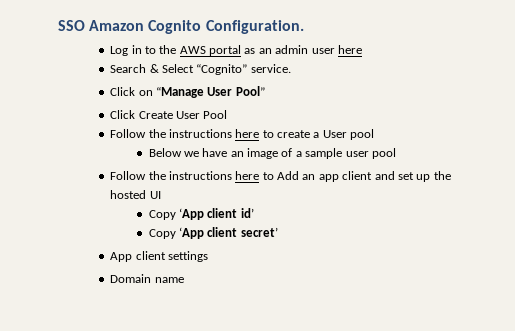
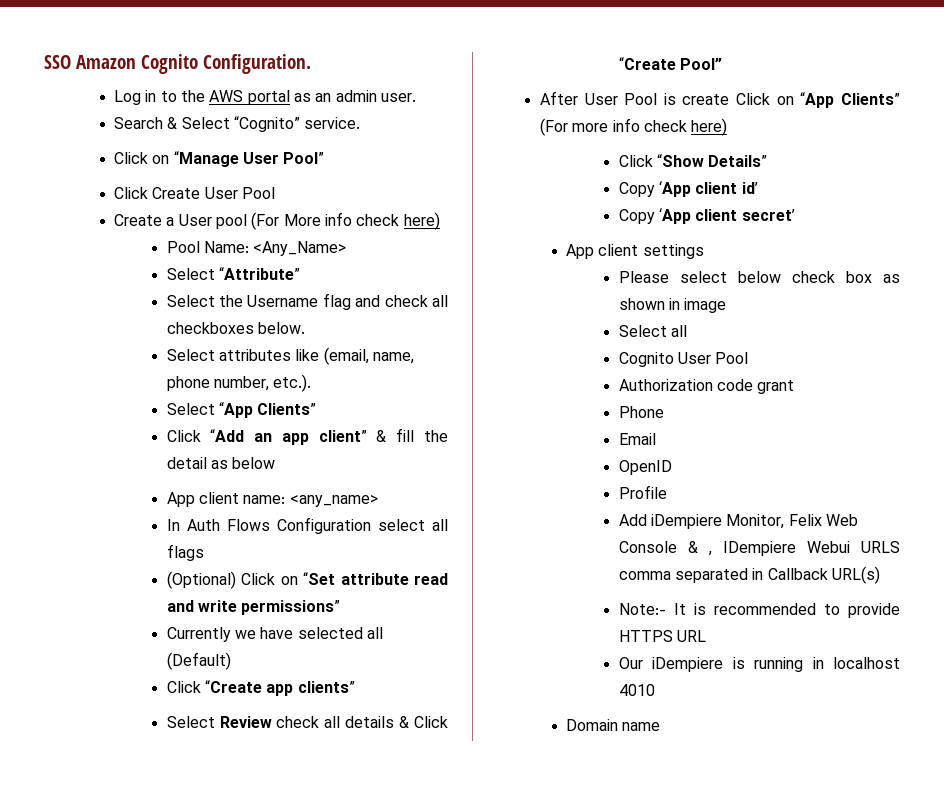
- Log in to the AWS portal as an admin user here
+ Log in to the AWS portal as an admin user.
- Follow the instructions here to create a User pool
- Below we have an image of a sample user pool
- Follow the instructions here to Add an app client and set up the hosted UI
+ Create a User pool (For More info check here)
+ Pool Name: <Any_Name>
+ Select “Attribute”
+ Select the Username flag and check all checkboxes below.
+ Select attributes like (email, name, phone number, etc.).
+ Select “App Clients”
+ Click “Add an app client” & fill the detail as below
+ App client name: <any_name>
+ In Auth Flows Configuration select all flags
+ (Optional) Click on “Set attribute read and write permissions”
+ Currently we have selected all (Default)
+ Click “Create app clients”
+ Select Review check all details & Click “Create Pool”
+ After User Pool is create Click on “App Clients” (For more info check here)
+ Click “Show Details”
+ Please select below check box as shown in image
+ Select all
+ Cognito User Pool
+ Authorization code grant
+ Phone
+ Email
+ OpenID
+ Profile
+ Add iDempiere Monitor, Felix Web Console & , IDempiere Webui URLS comma separated in Callback URL(s)
+ Note:- It is recommended to provide HTTPS URL
+ Our iDempiere is running in localhost 4010

